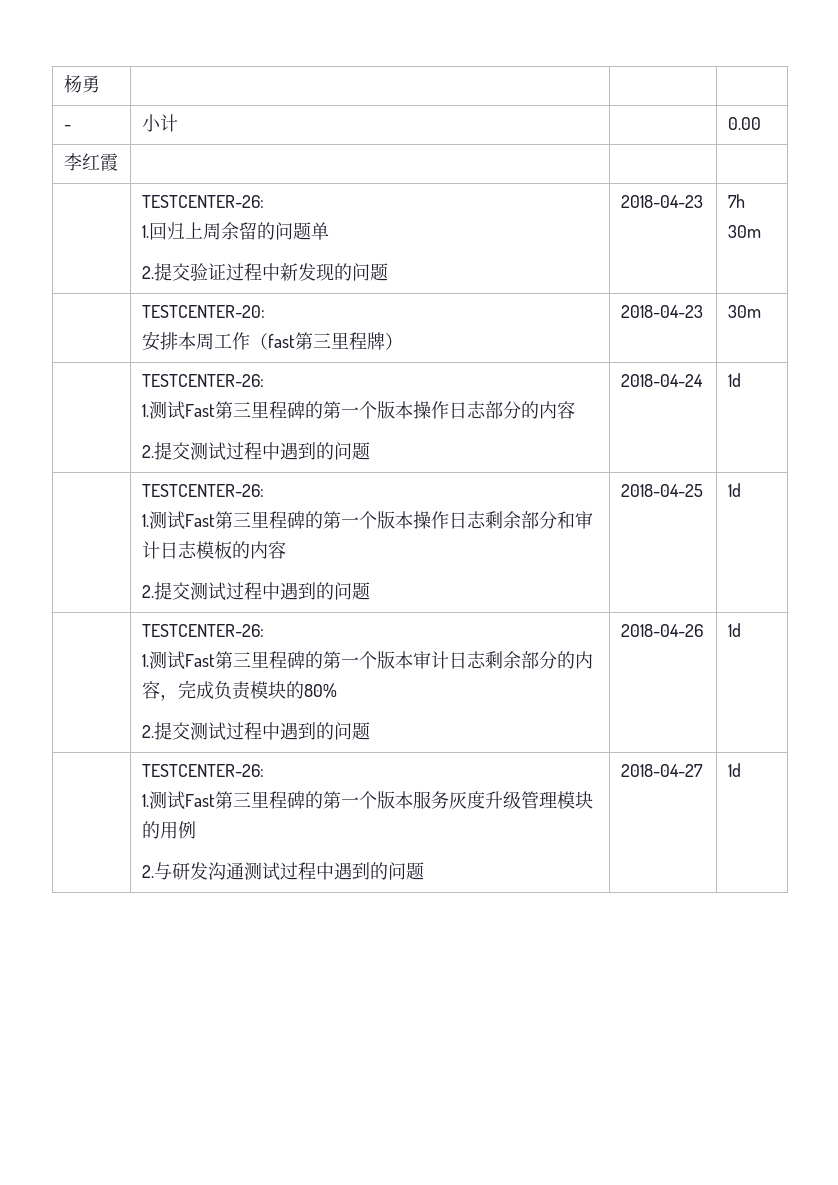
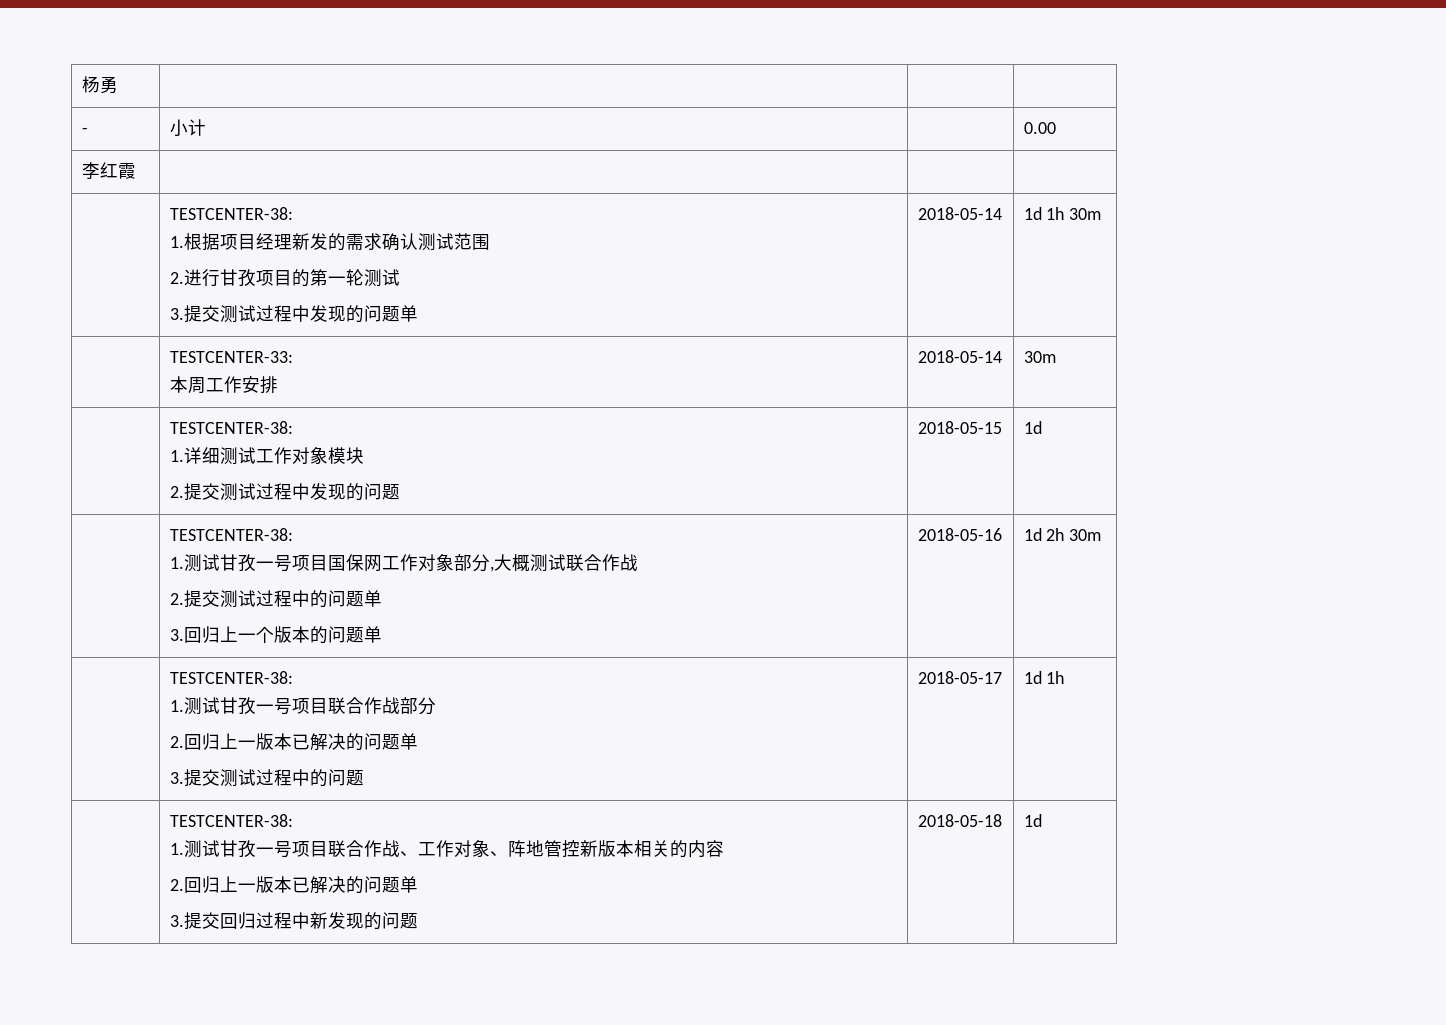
  李红霞 | | |
- | TESTCENTER-26:
- 1.回归上周余留的问题单
- 2.提交验证过程中新发现的问题 | 2018-04-23 | 7h 30m
- | TESTCENTER-20:
- 安排本周工作（fast第三里程牌） | 2018-04-23 | 30m
- | TESTCENTER-26:
- 1.测试Fast第三里程碑的第一个版本操作日志部分的内容
- 2.提交测试过程中遇到的问题 | 2018-04-24 | 1d
- | TESTCENTER-26:
- 1.测试Fast第三里程碑的第一个版本操作日志剩余部分和审计日志模板的内容
- 2.提交测试过程中遇到的问题 | 2018-04-25 | 1d
- | TESTCENTER-26:
- 1.测试Fast第三里程碑的第一个版本审计日志剩余部分的内容，完成负责模块的80%
- 2.提交测试过程中遇到的问题 | 2018-04-26 | 1d
- | TESTCENTER-26:
- 1.测试Fast第三里程碑的第一个版本服务灰度升级管理模块的用例
- 2.与研发沟通测试过程中遇到的问题 | 2018-04-27 | 1d
+ | TESTCENTER-38:
+ 1.根据项目经理新发的需求确认测试范围
+ 2.进行甘孜项目的第一轮测试
+ 3.提交测试过程中发现的问题单 | 2018-05-14 | 1d 1h 30m
+ | TESTCENTER-33:
+ 本周工作安排 | 2018-05-14 | 30m
+ | TESTCENTER-38:
+ 1.详细测试工作对象模块
+ 2.提交测试过程中发现的问题 | 2018-05-15 | 1d
+ | TESTCENTER-38:
+ 1.测试甘孜一号项目国保网工作对象部分,大概测试联合作战
+ 2.提交测试过程中的问题单
+ 3.回归上一个版本的问题单 | 2018-05-16 | 1d 2h 30m
+ | TESTCENTER-38:
+ 1.测试甘孜一号项目联合作战部分
+ 2.回归上一版本已解决的问题单
+ 3.提交测试过程中的问题 | 2018-05-17 | 1d 1h
+ | TESTCENTER-38:
+ 1.测试甘孜一号项目联合作战、工作对象、阵地管控新版本相关的内容
+ 2.回归上一版本已解决的问题单
+ 3.提交回归过程中新发现的问题 | 2018-05-18 | 1d

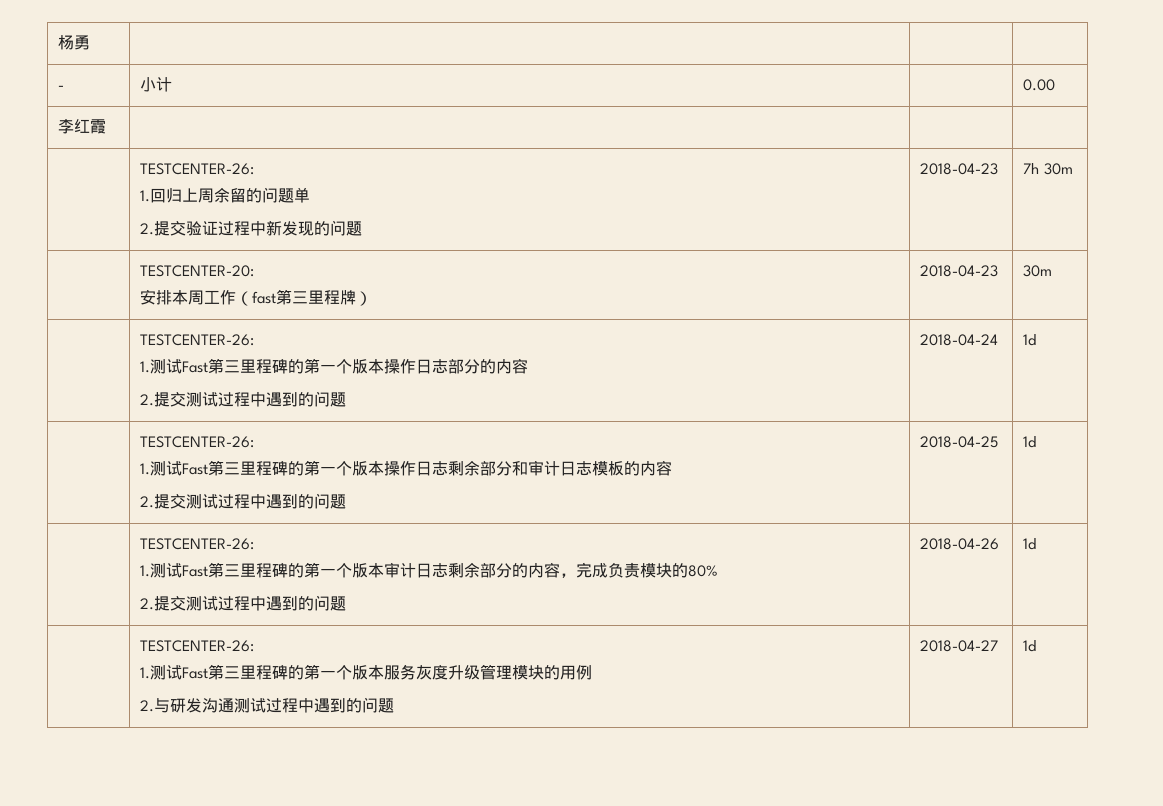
  李红霞 | | |
- | TESTCENTER-38:
- 1.根据项目经理新发的需求确认测试范围
- 2.进行甘孜项目的第一轮测试
- 3.提交测试过程中发现的问题单 | 2018-05-14 | 1d 1h 30m
- | TESTCENTER-33:
- 本周工作安排 | 2018-05-14 | 30m
- | TESTCENTER-38:
- 1.详细测试工作对象模块
- 2.提交测试过程中发现的问题 | 2018-05-15 | 1d
- | TESTCENTER-38:
- 1.测试甘孜一号项目国保网工作对象部分,大概测试联合作战
- 2.提交测试过程中的问题单
- 3.回归上一个版本的问题单 | 2018-05-16 | 1d 2h 30m
- | TESTCENTER-38:
- 1.测试甘孜一号项目联合作战部分
- 2.回归上一版本已解决的问题单
- 3.提交测试过程中的问题 | 2018-05-17 | 1d 1h
- | TESTCENTER-38:
- 1.测试甘孜一号项目联合作战、工作对象、阵地管控新版本相关的内容
- 2.回归上一版本已解决的问题单
- 3.提交回归过程中新发现的问题 | 2018-05-18 | 1d
+ | TESTCENTER-26:
+ 1.回归上周余留的问题单
+ 2.提交验证过程中新发现的问题 | 2018-04-23 | 7h 30m
+ | TESTCENTER-20:
+ 安排本周工作（fast第三里程牌） | 2018-04-23 | 30m
+ | TESTCENTER-26:
+ 1.测试Fast第三里程碑的第一个版本操作日志部分的内容
+ 2.提交测试过程中遇到的问题 | 2018-04-24 | 1d
+ | TESTCENTER-26:
+ 1.测试Fast第三里程碑的第一个版本操作日志剩余部分和审计日志模板的内容
+ 2.提交测试过程中遇到的问题 | 2018-04-25 | 1d
+ | TESTCENTER-26:
+ 1.测试Fast第三里程碑的第一个版本审计日志剩余部分的内容，完成负责模块的80%
+ 2.提交测试过程中遇到的问题 | 2018-04-26 | 1d
+ | TESTCENTER-26:
+ 1.测试Fast第三里程碑的第一个版本服务灰度升级管理模块的用例
+ 2.与研发沟通测试过程中遇到的问题 | 2018-04-27 | 1d

